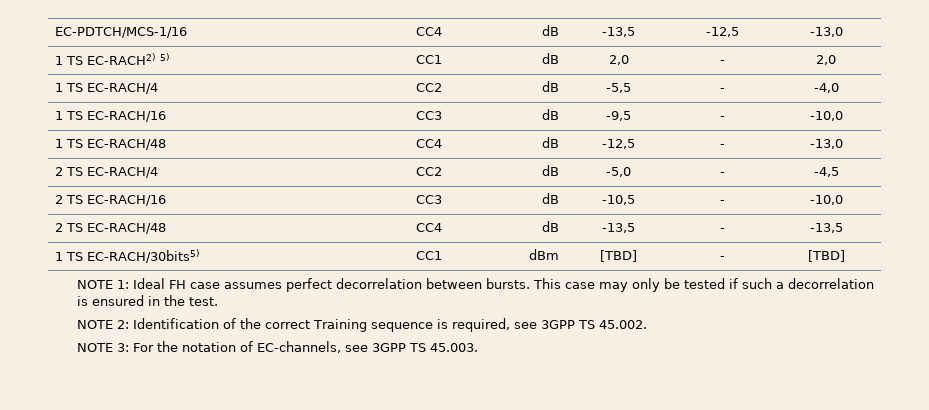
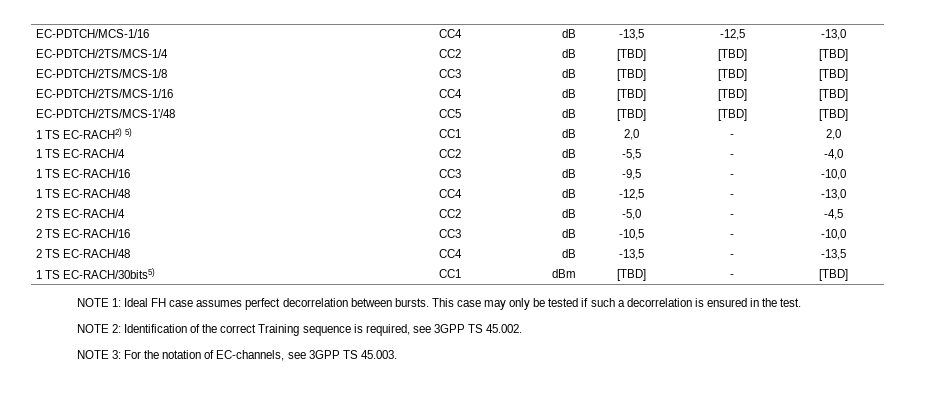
+ EC-PDTCH/2TS/MCS-1/4 | CC2 | dB | [TBD] | [TBD] | [TBD]
+ EC-PDTCH/2TS/MCS-1/8 | CC3 | dB | [TBD] | [TBD] | [TBD]
+ EC-PDTCH/2TS/MCS-1/16 | CC4 | dB | [TBD] | [TBD] | [TBD]
+ EC-PDTCH/2TS/MCS-1'/48 | CC5 | dB | [TBD] | [TBD] | [TBD]

